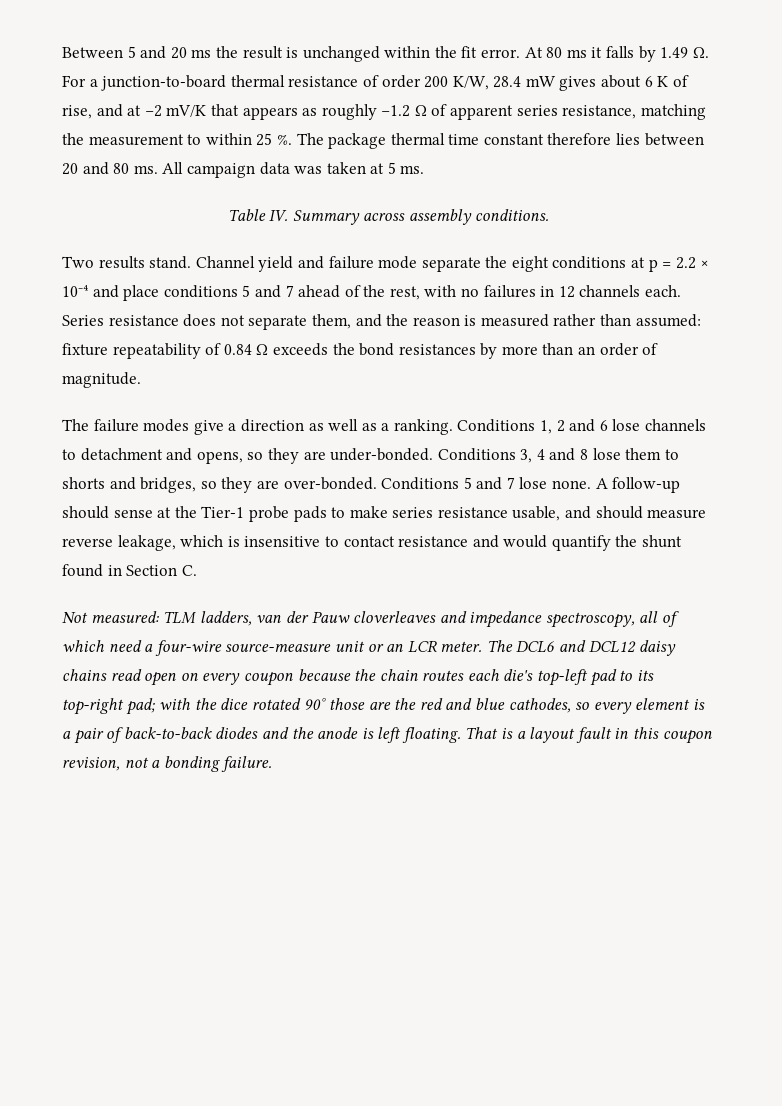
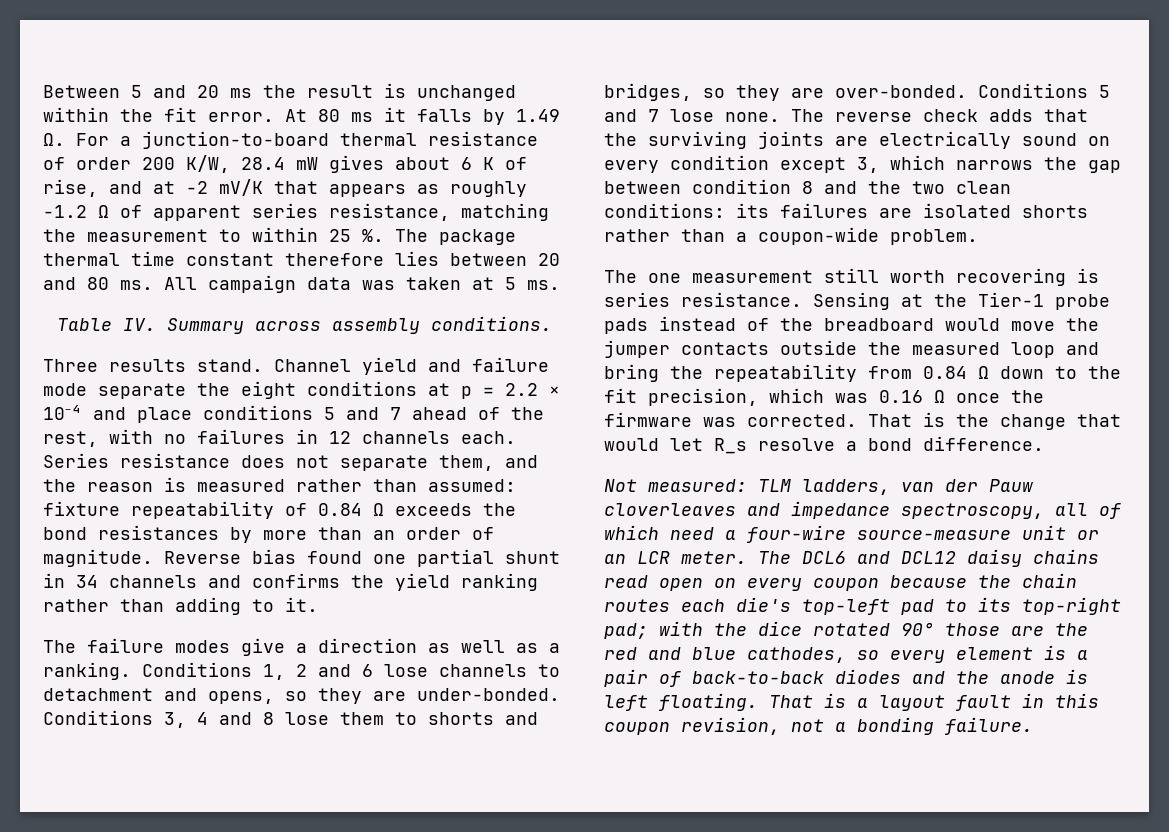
- Two results stand.
+ Three results stand.
+ Reverse bias found one partial shunt in 34 channels and confirms the yield ranking rather than adding to it.
- A follow-up should sense at the Tier-1 probe pads to make series resistance usable, and should measure reverse leakage, which is insensitive to contact resistance and would quantify the shunt found in Section C.
+ The reverse check adds that the surviving joints are electrically sound on every condition except 3, which narrows the gap between condition 8 and the two clean conditions: its failures are isolated shorts rather than a coupon-wide problem.
+ The one measurement still worth recovering is series resistance. Sensing at the Tier-1 probe pads instead of the breadboard would move the jumper contacts outside the measured loop and bring the repeatability from 0.84 Ω down to the fit precision, which was 0.16 Ω once the firmware was corrected. That is the change that would let R_s resolve a bond difference.

